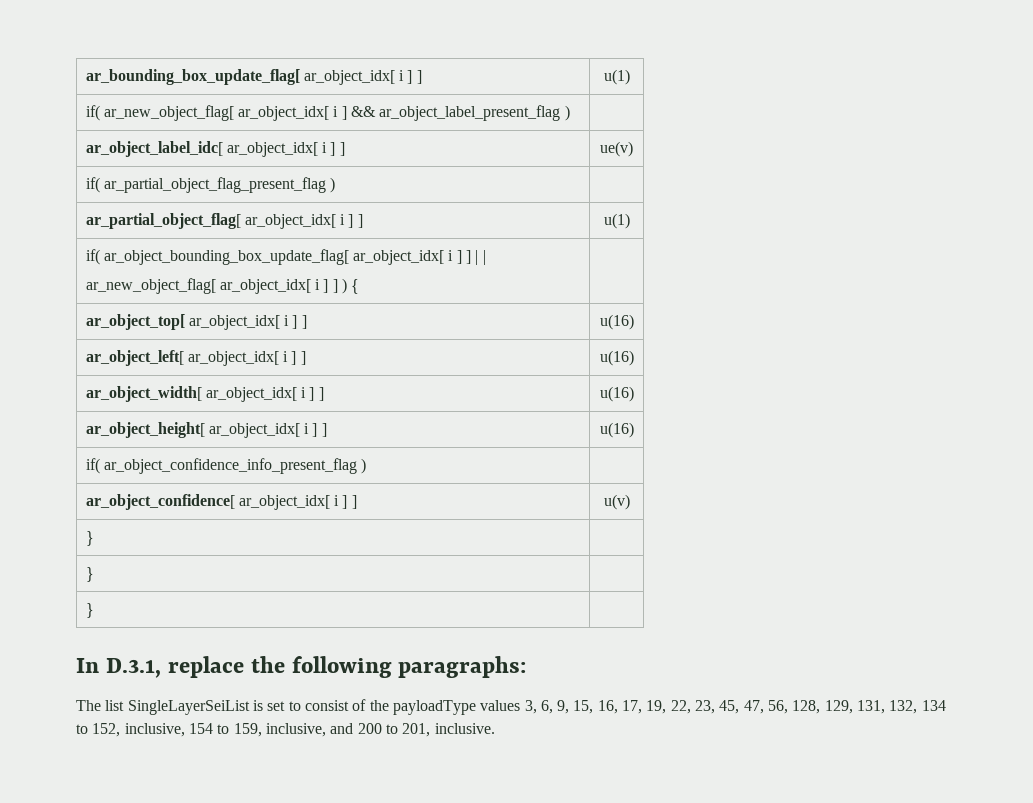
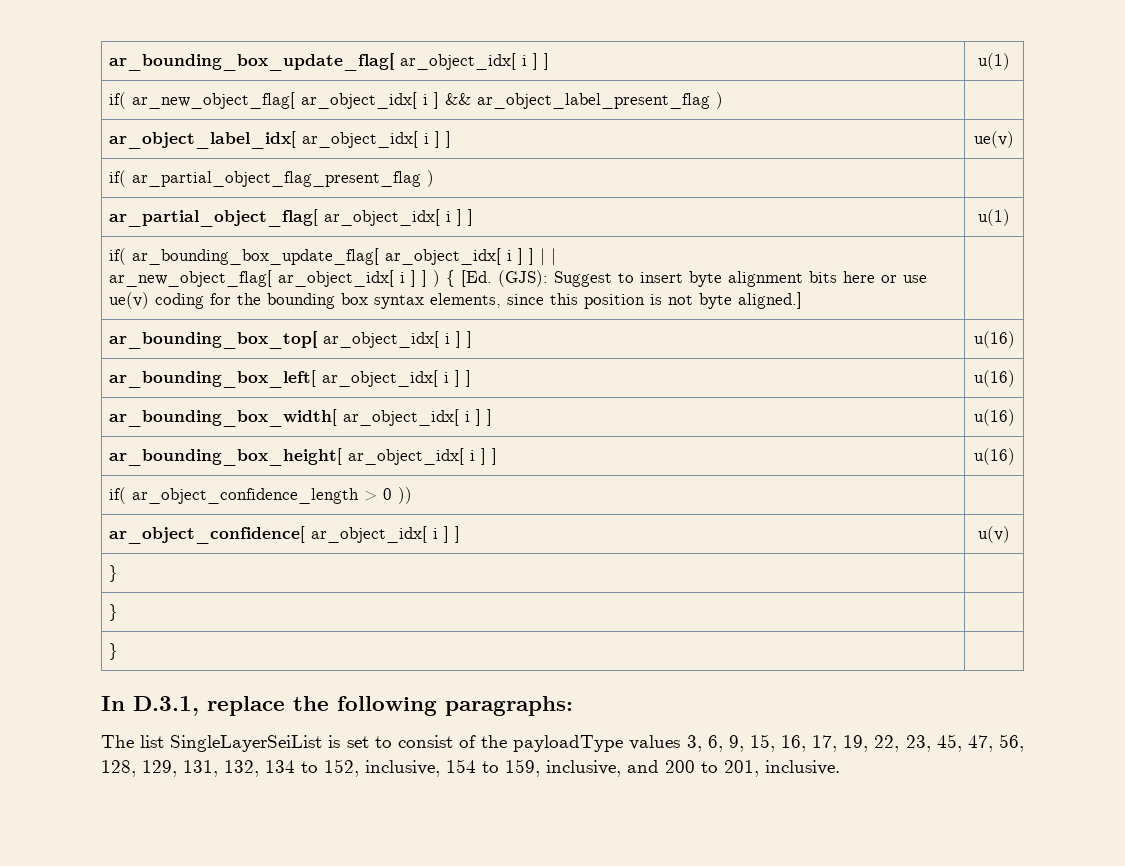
- ar_object_label_idc[ ar_object_idx[ i ] ] | ue(v)
+ ar_object_label_idx[ ar_object_idx[ i ] ] | ue(v)
- if( ar_object_bounding_box_update_flag[ ar_object_idx[ i ] ] | |
- ar_new_object_flag[ ar_object_idx[ i ] ] ) { |
- ar_object_top[ ar_object_idx[ i ] ] | u(16)
- ar_object_left[ ar_object_idx[ i ] ] | u(16)
- ar_object_width[ ar_object_idx[ i ] ] | u(16)
- ar_object_height[ ar_object_idx[ i ] ] | u(16)
+ if( ar_bounding_box_update_flag[ ar_object_idx[ i ] ] | |
+ ar_new_object_flag[ ar_object_idx[ i ] ] ) { [Ed. (GJS): Suggest to insert byte alignment bits here or use ue(v) coding for the bounding box syntax elements, since this position is not byte aligned.] |
+ ar_bounding_box_top[ ar_object_idx[ i ] ] | u(16)
+ ar_bounding_box_left[ ar_object_idx[ i ] ] | u(16)
+ ar_bounding_box_width[ ar_object_idx[ i ] ] | u(16)
+ ar_bounding_box_height[ ar_object_idx[ i ] ] | u(16)
- if( ar_object_confidence_info_present_flag ) |
+ if( ar_object_confidence_length > 0 )) |

